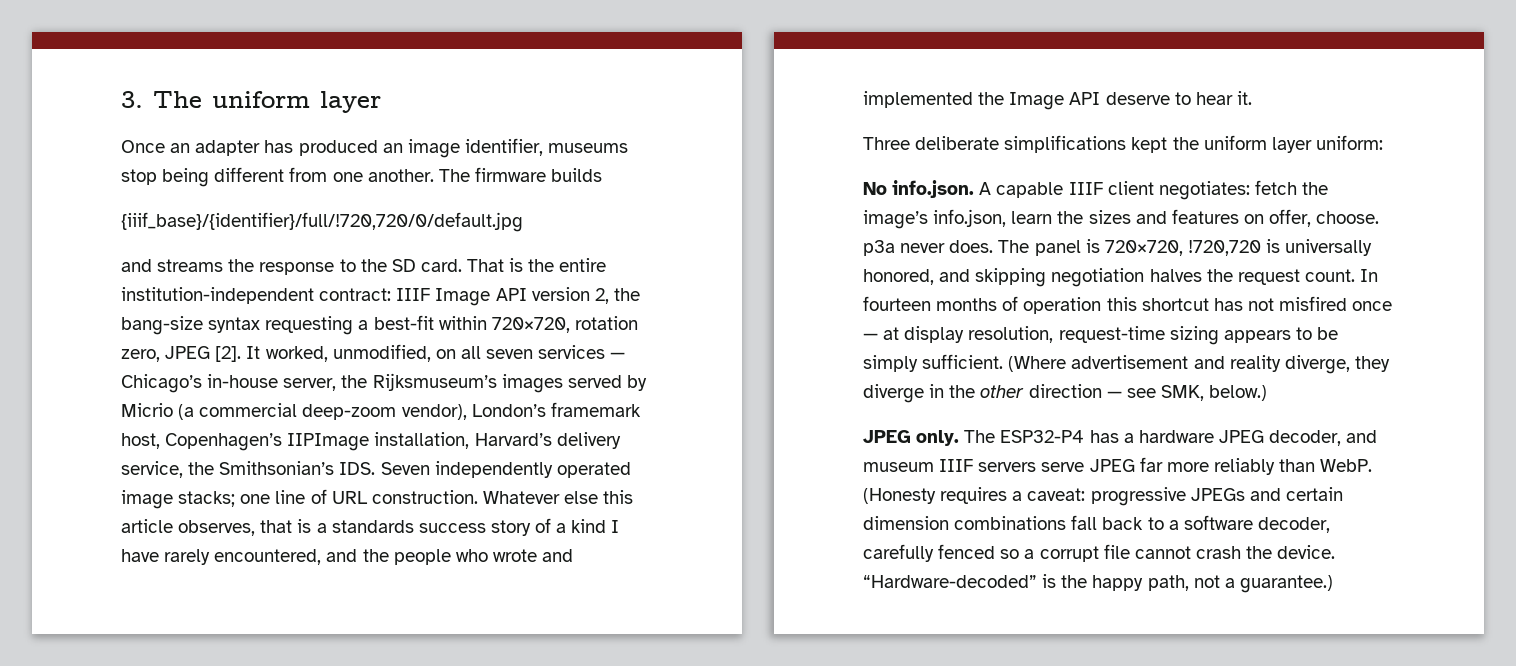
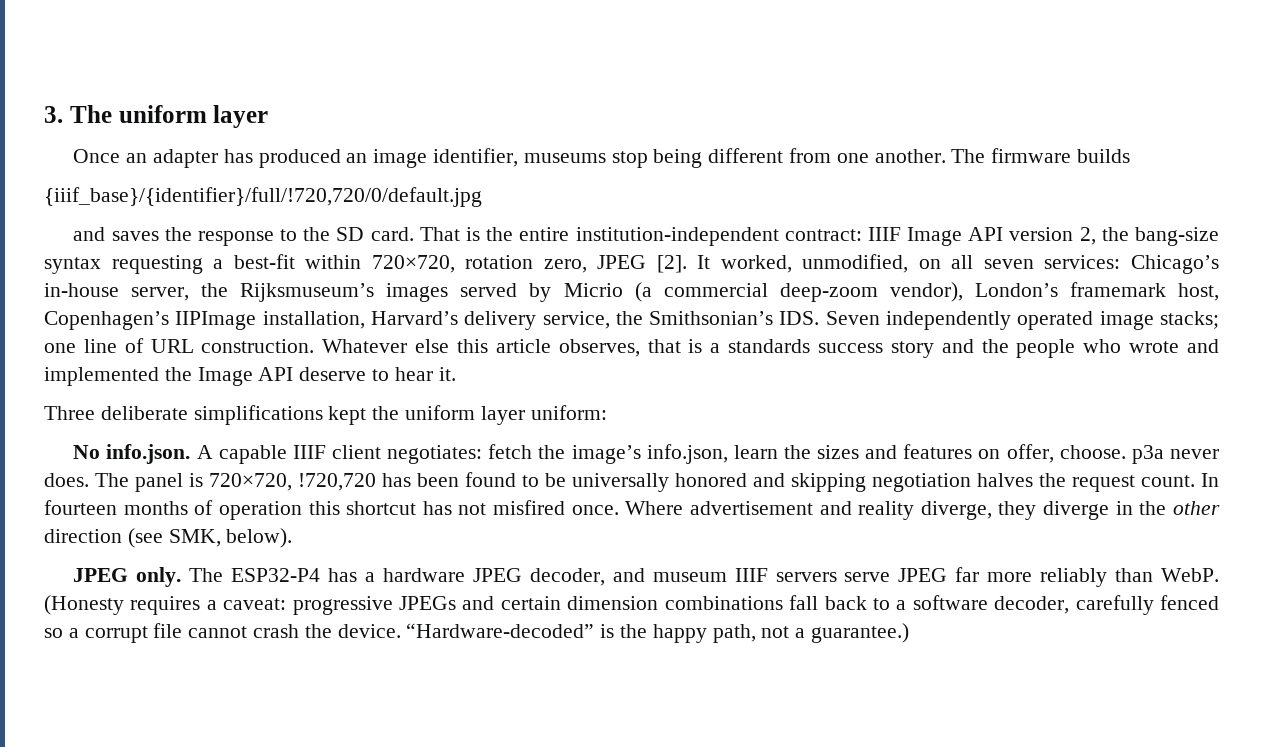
- and streams the response to the SD card.
+ and saves the response to the SD card.
- It worked, unmodified, on all seven services — Chicago’s in-house server, the Rijksmuseum’s images served by Micrio (a commercial deep-zoom vendor), London’s framemark host, Copenhagen’s IIPImage installation, Harvard’s delivery service, the Smithsonian’s IDS. Seven independently operated image stacks; one line of URL construction.
+ It worked, unmodified, on all seven services: Chicago’s in-house server, the Rijksmuseum’s images served by Micrio (a commercial deep-zoom vendor), London’s framemark host, Copenhagen’s IIPImage installation, Harvard’s delivery service, the Smithsonian’s IDS. Seven independently operated image stacks; one line of URL construction.
- Whatever else this article observes, that is a standards success story of a kind I have rarely encountered, and the people who wrote and implemented the Image API deserve to hear it.
+ Whatever else this article observes, that is a standards success story and the people who wrote and implemented the Image API deserve to hear it.
- The panel is 720×720, !720,720 is universally honored, and skipping negotiation halves the request count.
+ The panel is 720×720, !720,720 has been found to be universally honored and skipping negotiation halves the request count.
- In fourteen months of operation this shortcut has not misfired once — at display resolution, request-time sizing appears to be simply sufficient. (Where advertisement and reality diverge, they diverge in the other direction — see SMK, below.)
+ In fourteen months of operation this shortcut has not misfired once. Where advertisement and reality diverge, they diverge in the other direction (see SMK, below).

